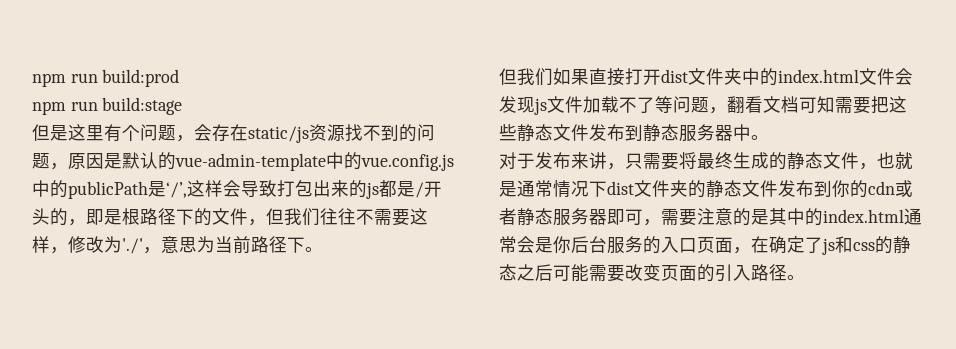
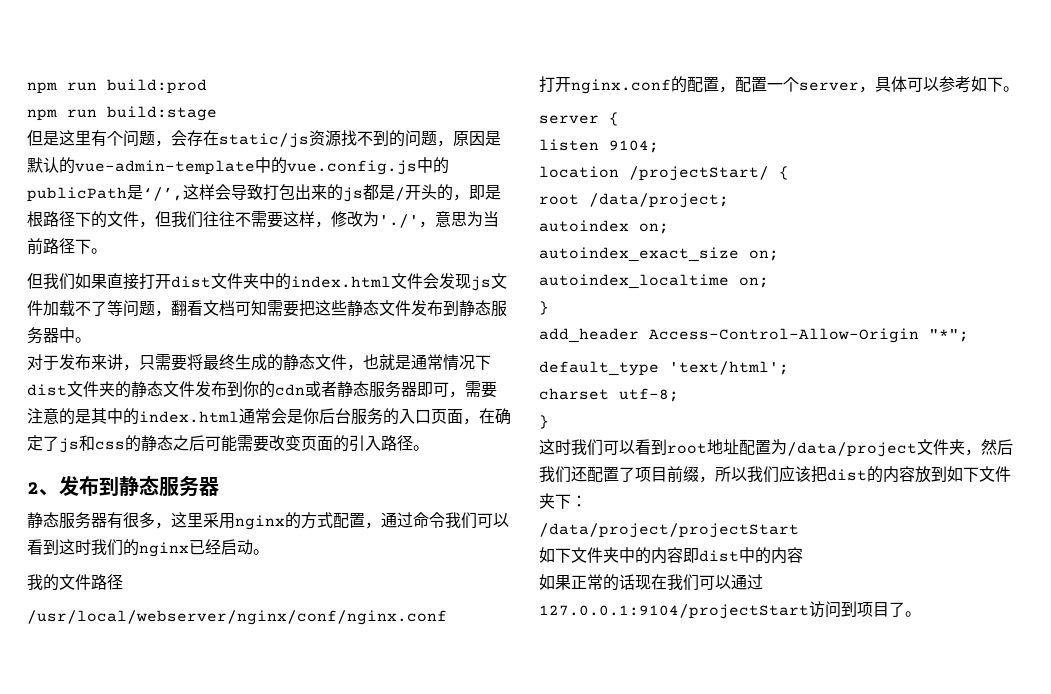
+ 2、发布到静态服务器
+ 静态服务器有很多，这里采用nginx的方式配置，通过命令我们可以看到这时我们的nginx已经启动。
+ 我的文件路径
+ /usr/local/webserver/nginx/conf/nginx.conf
+ 打开nginx.conf的配置，配置一个server，具体可以参考如下。
+ server {
+ listen 9104;
+ location /projectStart/ {
+ root /data/project;
+ autoindex on;
+ autoindex_exact_size on;
+ autoindex_localtime on;
+ }
+ add_header Access-Control-Allow-Origin "*";
+ default_type 'text/html';
+ charset utf-8;
+ }
+ 这时我们可以看到root地址配置为/data/project文件夹，然后我们还配置了项目前缀，所以我们应该把dist的内容放到如下文件夹下：
+ /data/project/projectStart
+ 如下文件夹中的内容即dist中的内容
+ 如果正常的话现在我们可以通过127.0.0.1:9104/projectStart访问到项目了。

